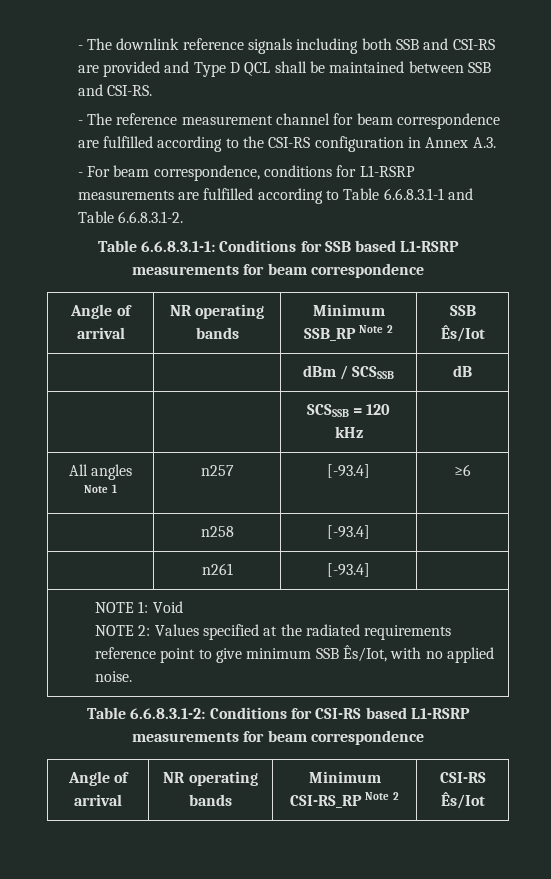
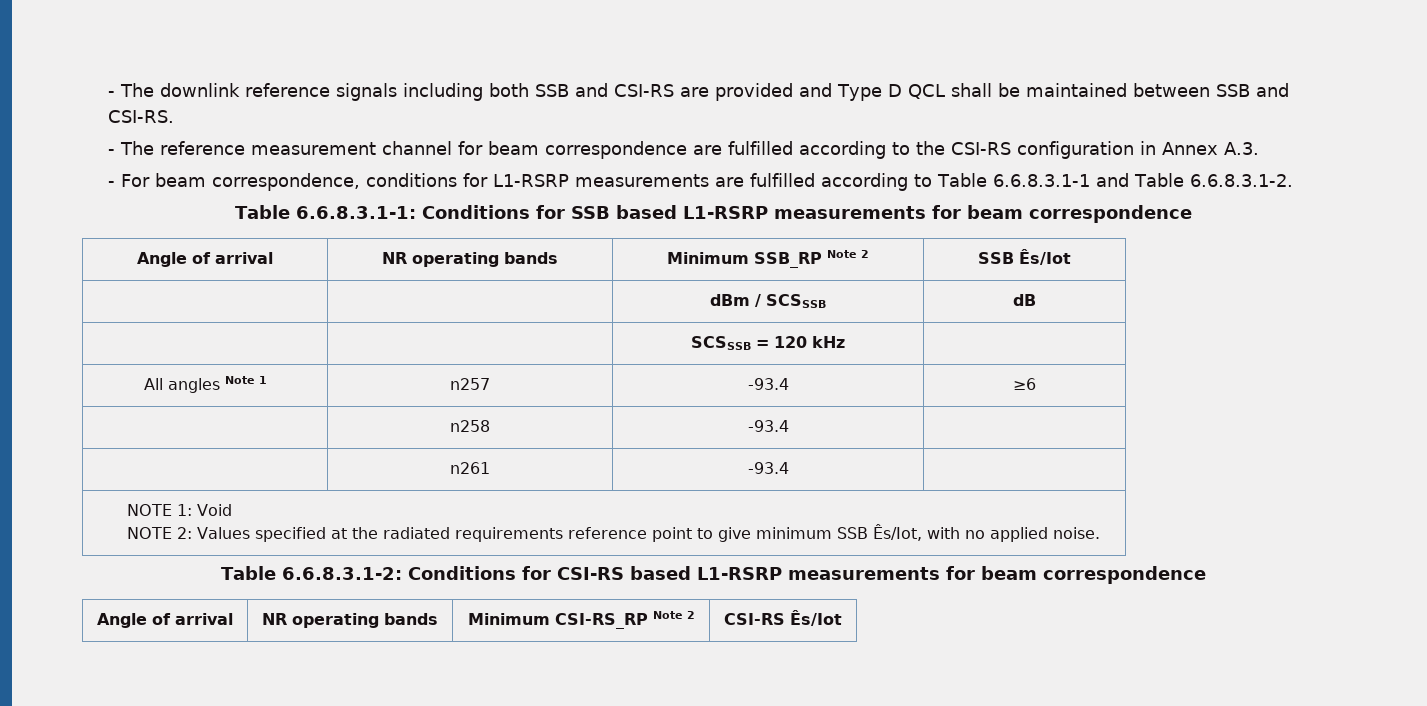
- All angles Note 1 | n257 | [-93.4] | ≥6
+ All angles Note 1 | n257 | -93.4 | ≥6
- | n258 | [-93.4] |
+ | n258 | -93.4 |
- | n261 | [-93.4] |
+ | n261 | -93.4 |

